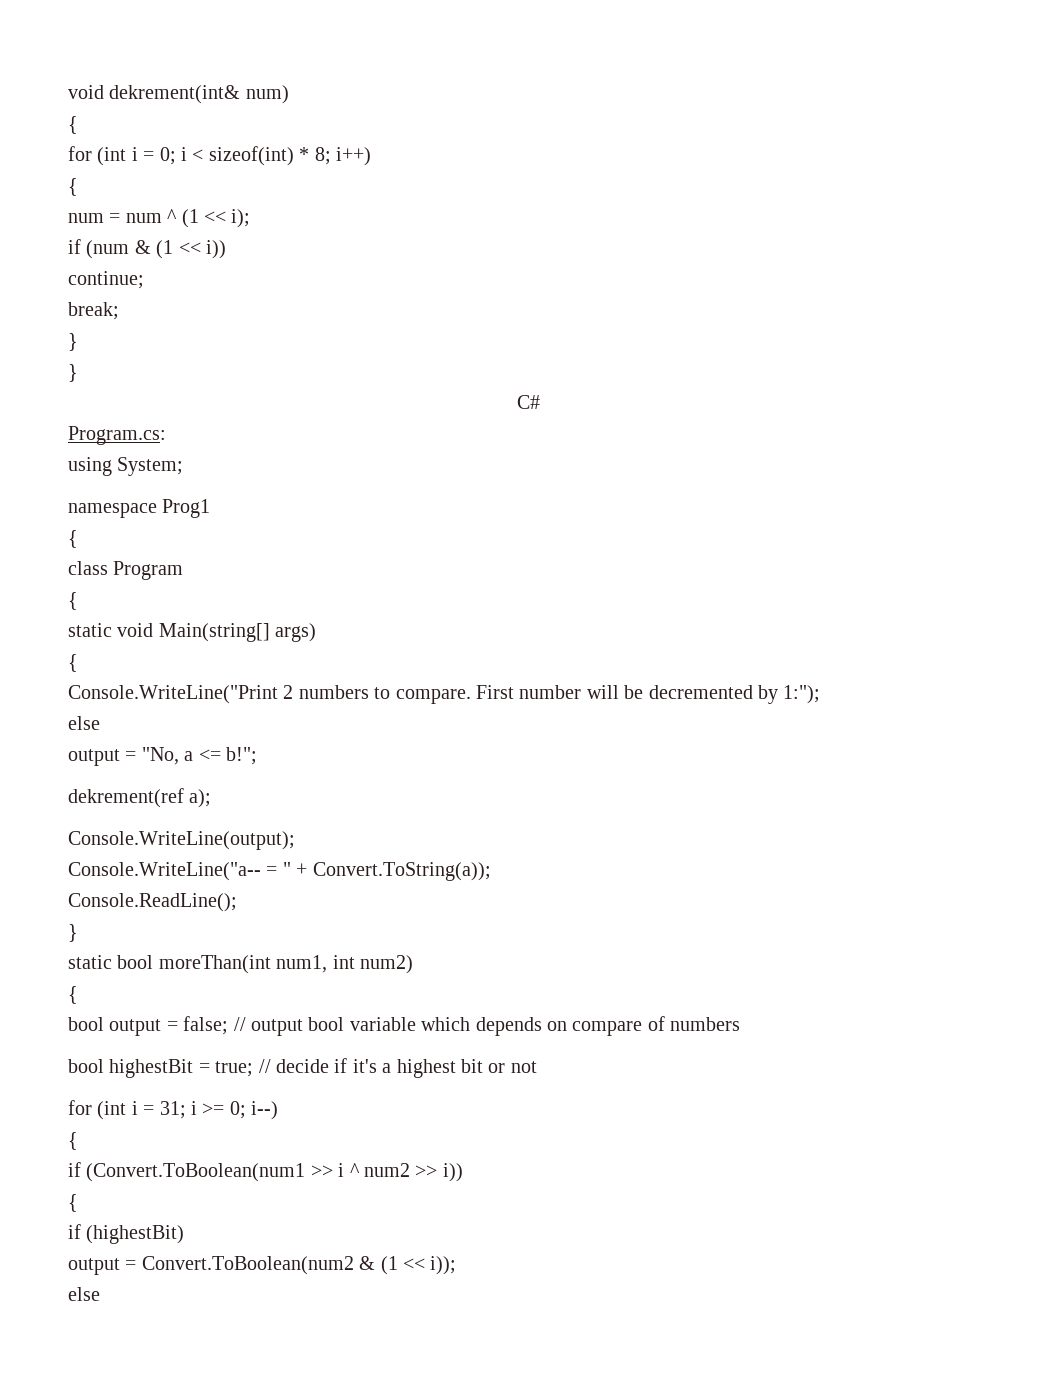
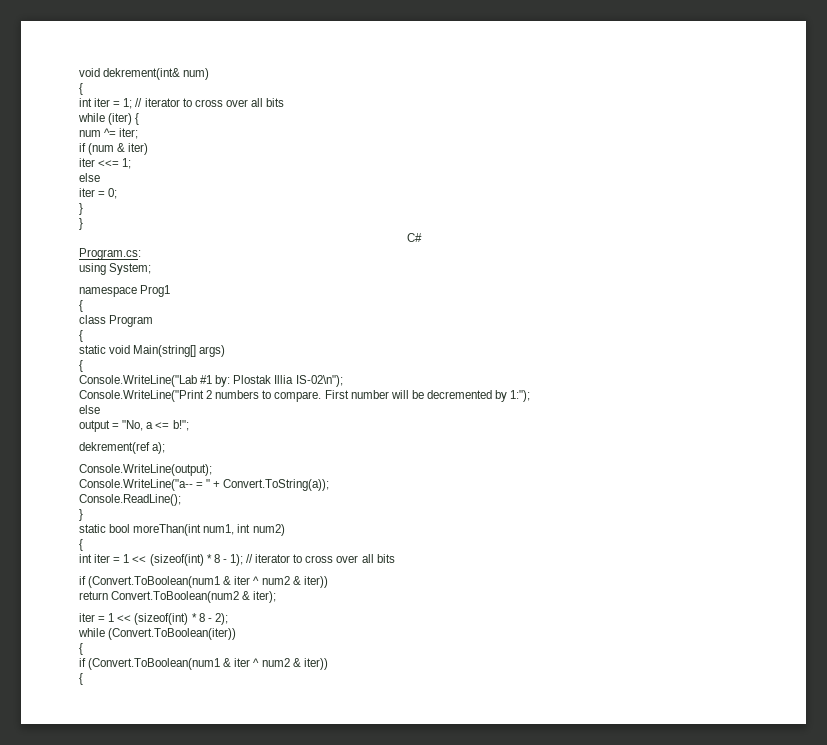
- for (int i = 0; i < sizeof(int) * 8; i++)
- {
- num = num ^ (1 << i);
- if (num & (1 << i))
- continue;
- break;
+ int iter = 1; // iterator to cross over all bits
+ while (iter) {
+ num ^= iter;
+ if (num & iter)
+ iter <<= 1;
+ else
+ iter = 0;
+ Console.WriteLine("Lab #1 by: Plostak Illia IS-02\n");
- bool output = false; // output bool variable which depends on compare of numbers
- bool highestBit = true; // decide if it's a highest bit or not
- for (int i = 31; i >= 0; i--)
+ int iter = 1 << (sizeof(int) * 8 - 1); // iterator to cross over all bits
+ if (Convert.ToBoolean(num1 & iter ^ num2 & iter))
+ return Convert.ToBoolean(num2 & iter);
+ iter = 1 << (sizeof(int) * 8 - 2);
+ while (Convert.ToBoolean(iter))
  {
- if (Convert.ToBoolean(num1 >> i ^ num2 >> i))
+ if (Convert.ToBoolean(num1 & iter ^ num2 & iter))
  {
- if (highestBit)
- output = Convert.ToBoolean(num2 & (1 << i));
- else

